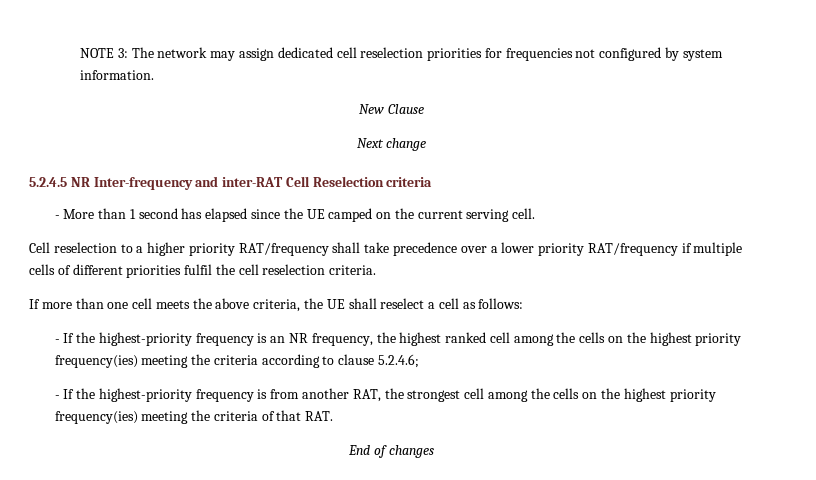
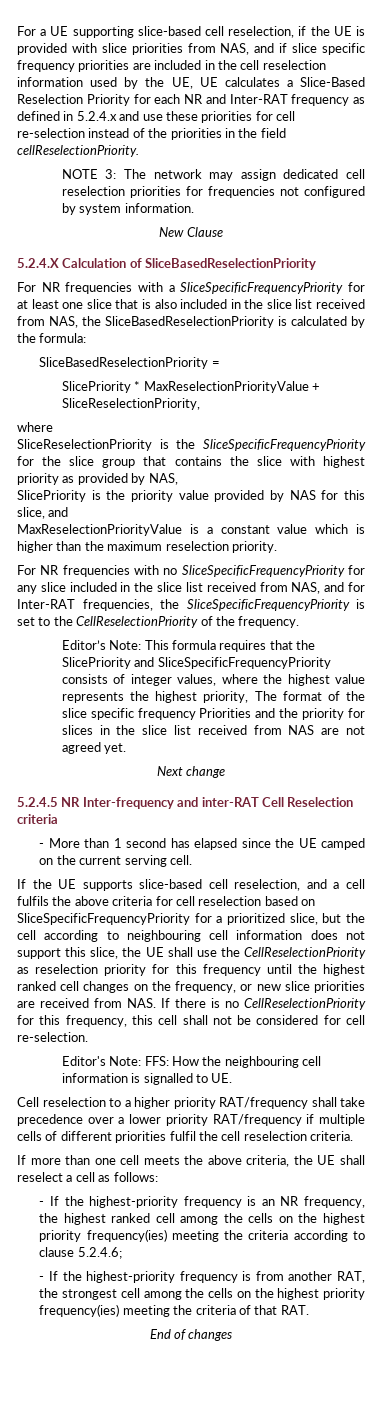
+ For a UE supporting slice-based cell reselection, if the UE is provided with slice priorities from NAS, and if slice specific frequency priorities are included in the cell reselection information used by the UE, UE calculates a Slice-Based Reselection Priority for each NR and Inter-RAT frequency as defined in 5.2.4.x and use these priorities for cell re-selection instead of the priorities in the field cellReselectionPriority.
+ 5.2.4.X Calculation of SliceBasedReselectionPriority
+ For NR frequencies with a SliceSpecificFrequencyPriority for at least one slice that is also included in the slice list received from NAS, the SliceBasedReselectionPriority is calculated by the formula:
+ SliceBasedReselectionPriority =
+ SlicePriority * MaxReselectionPriorityValue + SliceReselectionPriority,
+ where
+ SliceReselectionPriority is the SliceSpecificFrequencyPriority for the slice group that contains the slice with highest priority as provided by NAS,
+ SlicePriority is the priority value provided by NAS for this slice, and
+ MaxReselectionPriorityValue is a constant value which is higher than the maximum reselection priority.
+ For NR frequencies with no SliceSpecificFrequencyPriority for any slice included in the slice list received from NAS, and for Inter-RAT frequencies, the SliceSpecificFrequencyPriority is set to the CellReselectionPriority of the frequency.
+ Editor’s Note: This formula requires that the SlicePriority and SliceSpecificFrequencyPriority consists of integer values, where the highest value represents the highest priority, The format of the slice specific frequency Priorities and the priority for slices in the slice list received from NAS are not agreed yet.
+ If the UE supports slice-based cell reselection, and a cell fulfils the above criteria for cell reselection based on SliceSpecificFrequencyPriority for a prioritized slice, but the cell according to neighbouring cell information does not support this slice, the UE shall use the CellReselectionPriority as reselection priority for this frequency until the highest ranked cell changes on the frequency, or new slice priorities are received from NAS. If there is no CellReselectionPriority for this frequency, this cell shall not be considered for cell re-selection.
+ Editor's Note: FFS: How the neighbouring cell information is signalled to UE.

